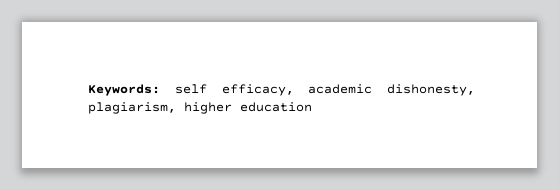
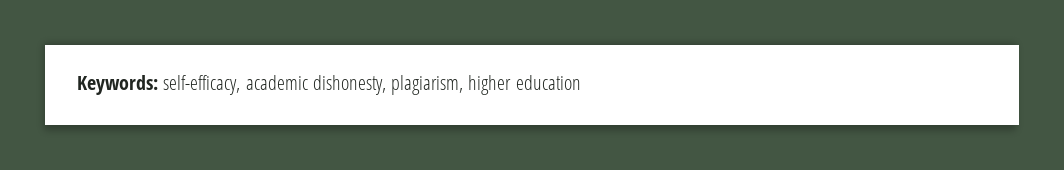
- Keywords: self efficacy, academic dishonesty, plagiarism, higher education
+ Keywords: self-efficacy, academic dishonesty, plagiarism, higher education

